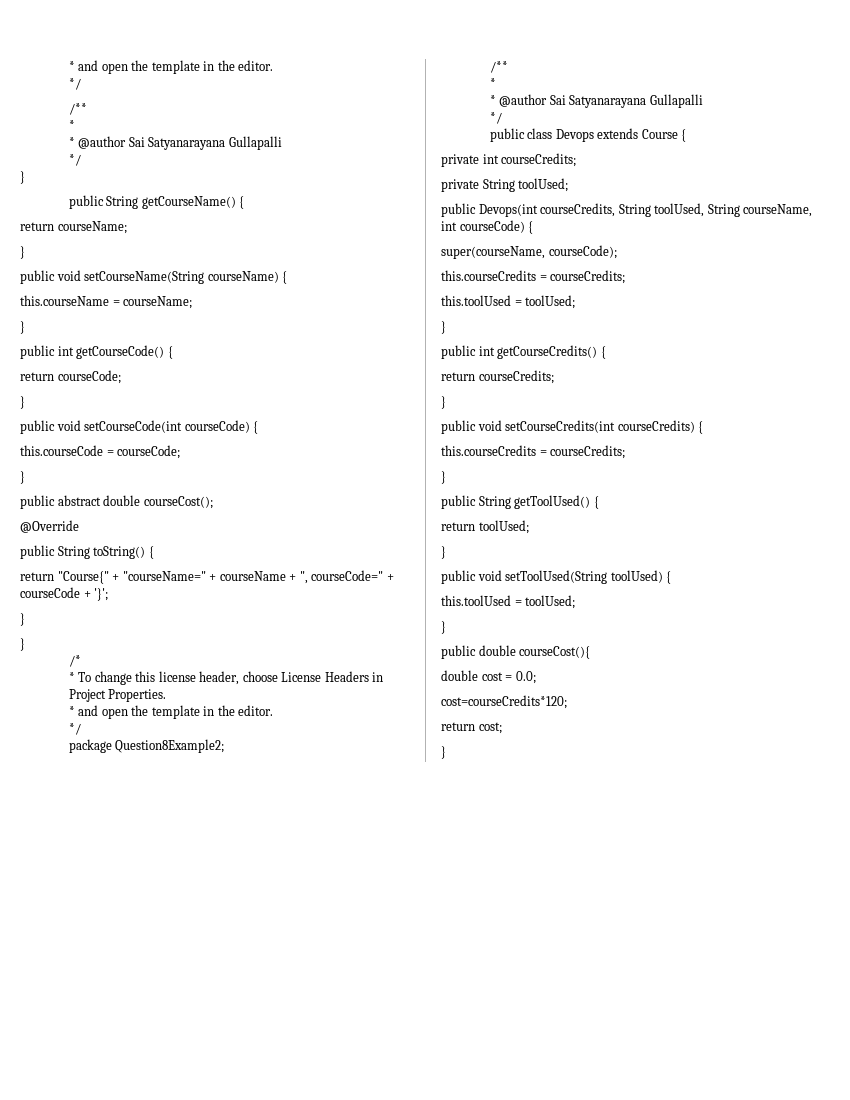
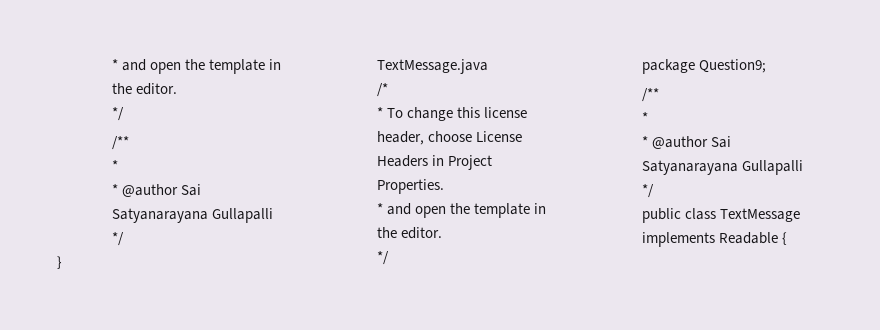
- public String getCourseName() {
- return courseName;
- }
- public void setCourseName(String courseName) {
- this.courseName = courseName;
- }
- public int getCourseCode() {
- return courseCode;
- }
- public void setCourseCode(int courseCode) {
- this.courseCode = courseCode;
- }
- public abstract double courseCost();
- @Override
- public String toString() {
- return "Course{" + "courseName=" + courseName + ", courseCode=" + courseCode + '}';
- }
- }
+ TextMessage.java
- package Question8Example2;
+ package Question9;
- public class Devops extends Course {
- private int courseCredits;
- private String toolUsed;
- public Devops(int courseCredits, String toolUsed, String courseName, int courseCode) {
- super(courseName, courseCode);
- this.courseCredits = courseCredits;
- this.toolUsed = toolUsed;
- }
- public int getCourseCredits() {
- return courseCredits;
- }
- public void setCourseCredits(int courseCredits) {
- this.courseCredits = courseCredits;
- }
- public String getToolUsed() {
- return toolUsed;
- }
- public void setToolUsed(String toolUsed) {
- this.toolUsed = toolUsed;
- }
- public double courseCost(){
- double cost = 0.0;
- cost=courseCredits*120;
- return cost;
- }
+ public class TextMessage implements Readable {

